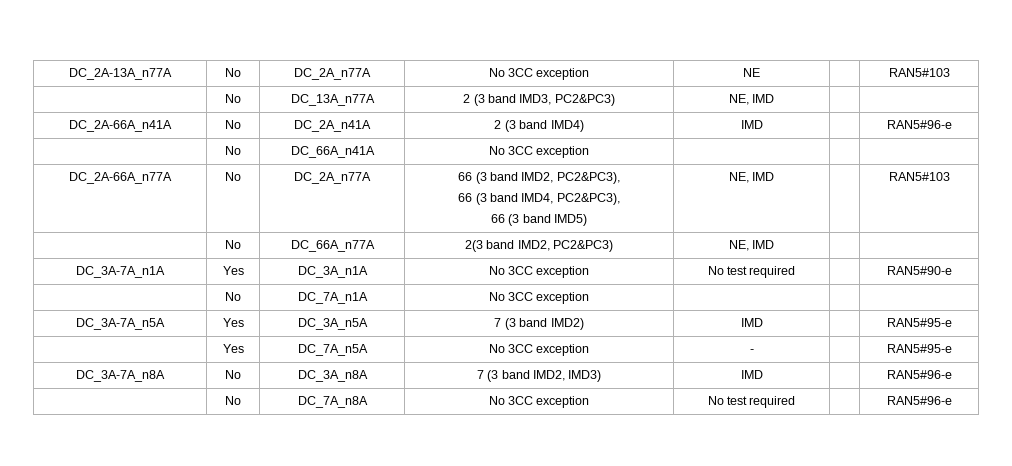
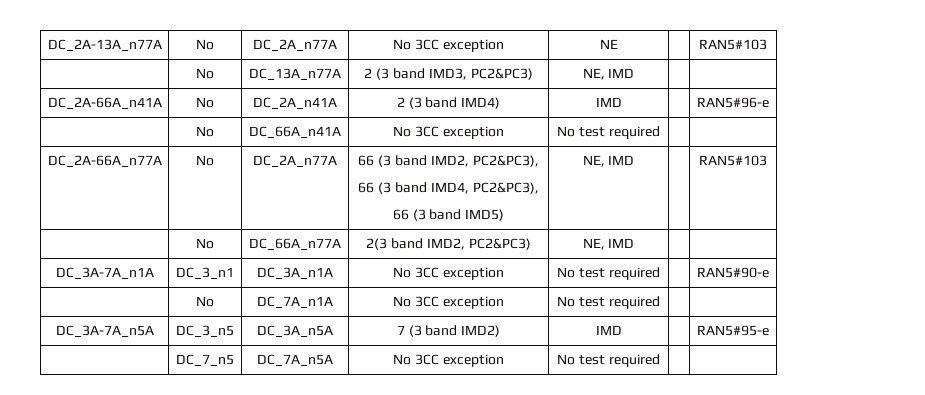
- | No | DC_66A_n41A | No 3CC exception | | |
+ | No | DC_66A_n41A | No 3CC exception | No test required | |
- DC_3A-7A_n1A | Yes | DC_3A_n1A | No 3CC exception | No test required | | RAN5#90-e
+ DC_3A-7A_n1A | DC_3_n1 | DC_3A_n1A | No 3CC exception | No test required | | RAN5#90-e
- | No | DC_7A_n1A | No 3CC exception | | |
+ | No | DC_7A_n1A | No 3CC exception | No test required | |
- DC_3A-7A_n5A | Yes | DC_3A_n5A | 7 (3 band IMD2) | IMD | | RAN5#95-e
+ DC_3A-7A_n5A | DC_3_n5 | DC_3A_n5A | 7 (3 band IMD2) | IMD | | RAN5#95-e
- | Yes | DC_7A_n5A | No 3CC exception | - | | RAN5#95-e
- DC_3A-7A_n8A | No | DC_3A_n8A | 7 (3 band IMD2, IMD3) | IMD | | RAN5#96-e
- | No | DC_7A_n8A | No 3CC exception | No test required | | RAN5#96-e
+ | DC_7_n5 | DC_7A_n5A | No 3CC exception | No test required | |

